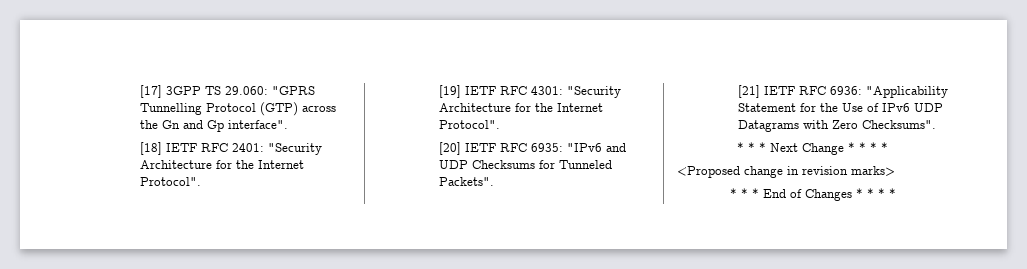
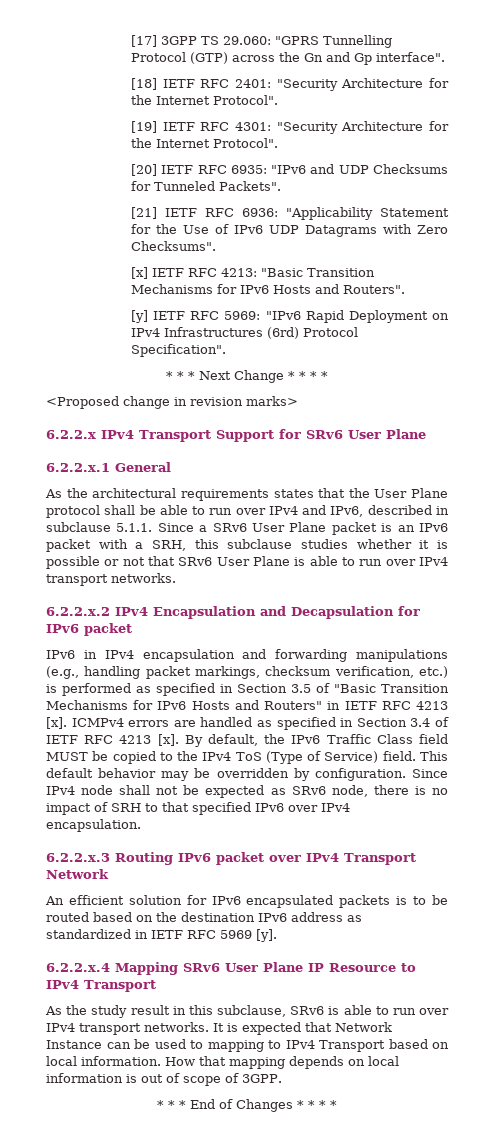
+ [x] IETF RFC 4213: "Basic Transition Mechanisms for IPv6 Hosts and Routers".
+ [y] IETF RFC 5969: "IPv6 Rapid Deployment on IPv4 Infrastructures (6rd) Protocol Specification".
+ 6.2.2.x IPv4 Transport Support for SRv6 User Plane
+ 6.2.2.x.1 General
+ As the architectural requirements states that the User Plane protocol shall be able to run over IPv4 and IPv6, described in subclause 5.1.1. Since a SRv6 User Plane packet is an IPv6 packet with a SRH, this subclause studies whether it is possible or not that SRv6 User Plane is able to run over IPv4 transport networks.
+ 6.2.2.x.2 IPv4 Encapsulation and Decapsulation for IPv6 packet
+ IPv6 in IPv4 encapsulation and forwarding manipulations (e.g., handling packet markings, checksum verification, etc.) is performed as specified in Section 3.5 of "Basic Transition Mechanisms for IPv6 Hosts and Routers" in IETF RFC 4213 [x]. ICMPv4 errors are handled as specified in Section 3.4 of IETF RFC 4213 [x]. By default, the IPv6 Traffic Class field MUST be copied to the IPv4 ToS (Type of Service) field. This default behavior may be overridden by configuration. Since IPv4 node shall not be expected as SRv6 node, there is no impact of SRH to that specified IPv6 over IPv4 encapsulation.
+ 6.2.2.x.3 Routing IPv6 packet over IPv4 Transport Network
+ An efficient solution for IPv6 encapsulated packets is to be routed based on the destination IPv6 address as standardized in IETF RFC 5969 [y].
+ 6.2.2.x.4 Mapping SRv6 User Plane IP Resource to IPv4 Transport
+ As the study result in this subclause, SRv6 is able to run over IPv4 transport networks. It is expected that Network Instance can be used to mapping to IPv4 Transport based on local information. How that mapping depends on local information is out of scope of 3GPP.

